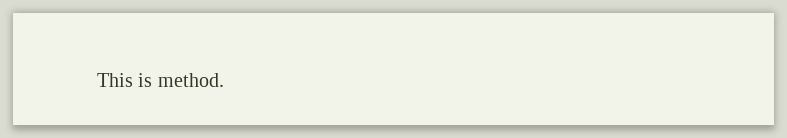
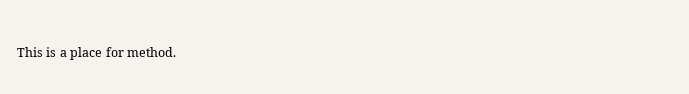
- This is method.
+ This is a place for method.

